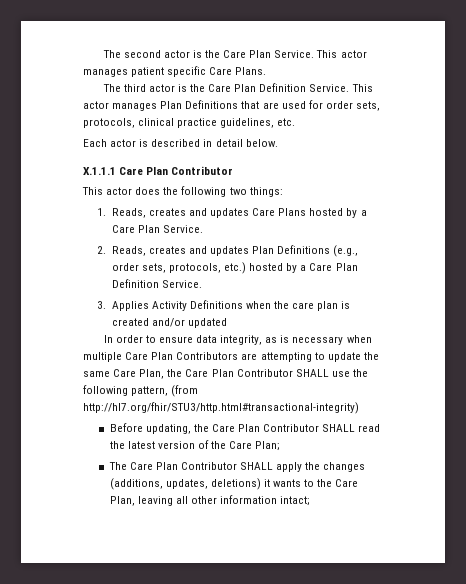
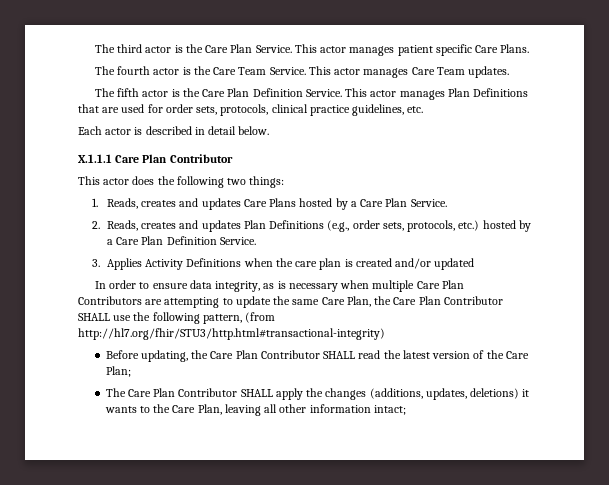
- The second actor is the Care Plan Service.
+ The third actor is the Care Plan Service.
- The third actor is the Care Plan Definition Service.
+ The fourth actor is the Care Team Service. This actor manages Care Team updates.
+ The fifth actor is the Care Plan Definition Service.

